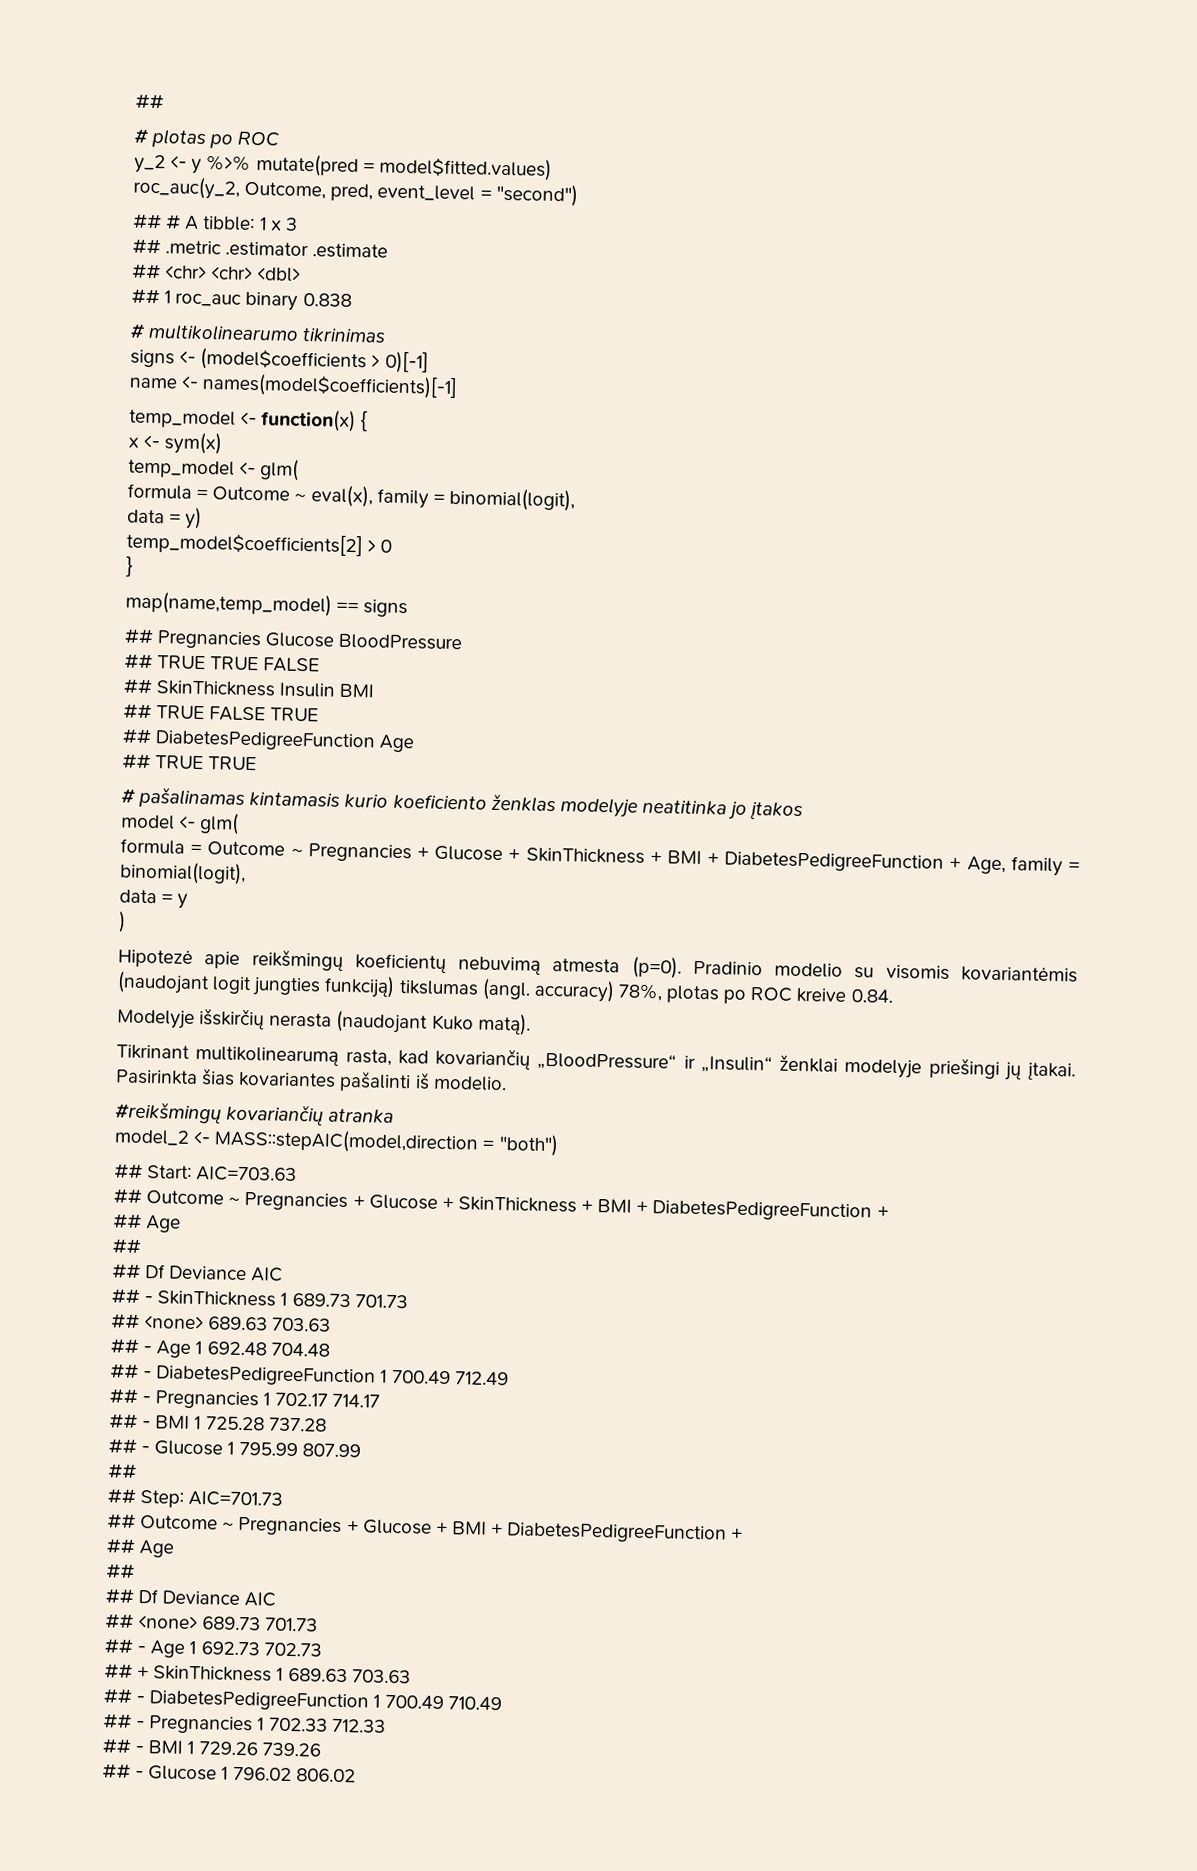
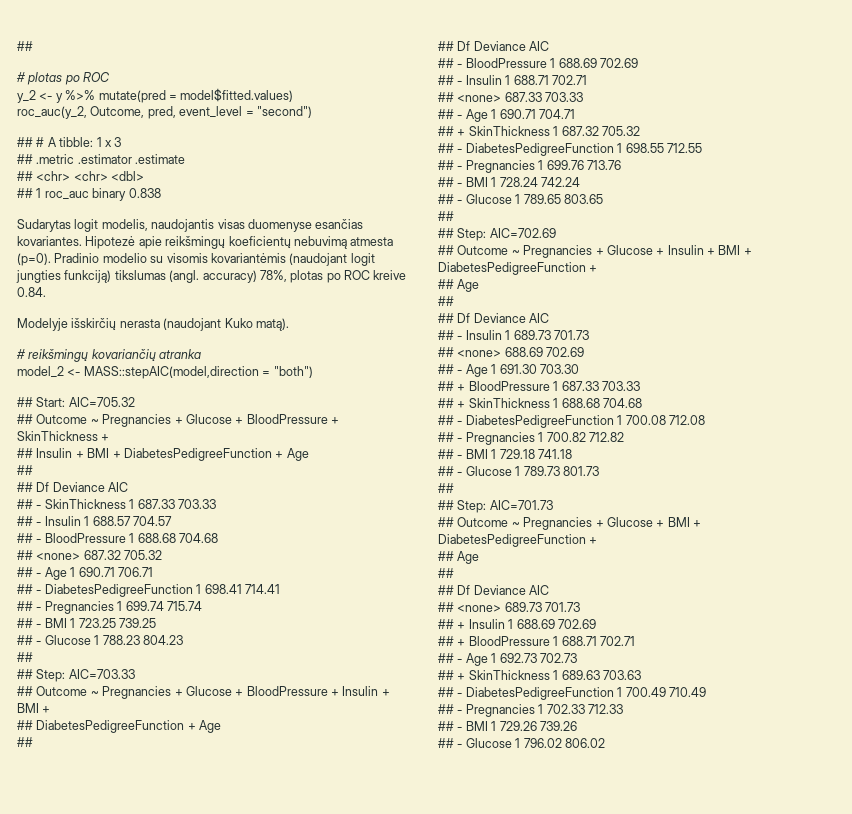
- # multikolinearumo tikrinimas
- signs <- (model$coefficients > 0)[-1]
- name <- names(model$coefficients)[-1]
- temp_model <- function(x) {
- x <- sym(x)
- temp_model <- glm(
- formula = Outcome ~ eval(x), family = binomial(logit),
- data = y)
- temp_model$coefficients[2] > 0
- }
- map(name,temp_model) == signs
- ## Pregnancies Glucose BloodPressure
- ## TRUE TRUE FALSE
- ## SkinThickness Insulin BMI
- ## TRUE FALSE TRUE
- ## DiabetesPedigreeFunction Age
- ## TRUE TRUE
- # pašalinamas kintamasis kurio koeficiento ženklas modelyje neatitinka jo įtakos
- model <- glm(
- formula = Outcome ~ Pregnancies + Glucose + SkinThickness + BMI + DiabetesPedigreeFunction + Age, family = binomial(logit),
- data = y
- )
- Hipotezė apie reikšmingų koeficientų nebuvimą atmesta (p=0).
+ Sudarytas logit modelis, naudojantis visas duomenyse esančias kovariantes. Hipotezė apie reikšmingų koeficientų nebuvimą atmesta (p=0).
- Tikrinant multikolinearumą rasta, kad kovariančių „BloodPressure“ ir „Insulin“ ženklai modelyje priešingi jų įtakai. Pasirinkta šias kovariantes pašalinti iš modelio.
- #reikšmingų kovariančių atranka
+ # reikšmingų kovariančių atranka
- ## Start: AIC=703.63
- ## Outcome ~ Pregnancies + Glucose + SkinThickness + BMI + DiabetesPedigreeFunction +
+ ## Start: AIC=705.32
+ ## Outcome ~ Pregnancies + Glucose + BloodPressure + SkinThickness +
+ ## Insulin + BMI + DiabetesPedigreeFunction + Age
+ ##
+ ## Df Deviance AIC
+ ## - SkinThickness 1 687.33 703.33
+ ## - Insulin 1 688.57 704.57
+ ## - BloodPressure 1 688.68 704.68
+ ## <none> 687.32 705.32
+ ## - Age 1 690.71 706.71
+ ## - DiabetesPedigreeFunction 1 698.41 714.41
+ ## - Pregnancies 1 699.74 715.74
+ ## - BMI 1 723.25 739.25
+ ## - Glucose 1 788.23 804.23
+ ##
+ ## Step: AIC=703.33
+ ## Outcome ~ Pregnancies + Glucose + BloodPressure + Insulin + BMI +
+ ## DiabetesPedigreeFunction + Age
+ ##
+ ## Df Deviance AIC
+ ## - BloodPressure 1 688.69 702.69
+ ## - Insulin 1 688.71 702.71
+ ## <none> 687.33 703.33
+ ## - Age 1 690.71 704.71
+ ## + SkinThickness 1 687.32 705.32
+ ## - DiabetesPedigreeFunction 1 698.55 712.55
+ ## - Pregnancies 1 699.76 713.76
+ ## - BMI 1 728.24 742.24
+ ## - Glucose 1 789.65 803.65
+ ##
+ ## Step: AIC=702.69
+ ## Outcome ~ Pregnancies + Glucose + Insulin + BMI + DiabetesPedigreeFunction +
- ## - SkinThickness 1 689.73 701.73
+ ## - Insulin 1 689.73 701.73
- ## <none> 689.63 703.63
- ## - Age 1 692.48 704.48
- ## - DiabetesPedigreeFunction 1 700.49 712.49
- ## - Pregnancies 1 702.17 714.17
- ## - BMI 1 725.28 737.28
- ## - Glucose 1 795.99 807.99
+ ## <none> 688.69 702.69
+ ## - Age 1 691.30 703.30
+ ## + BloodPressure 1 687.33 703.33
+ ## + SkinThickness 1 688.68 704.68
+ ## - DiabetesPedigreeFunction 1 700.08 712.08
+ ## - Pregnancies 1 700.82 712.82
+ ## - BMI 1 729.18 741.18
+ ## - Glucose 1 789.73 801.73
+ ## + Insulin 1 688.69 702.69
+ ## + BloodPressure 1 688.71 702.71

